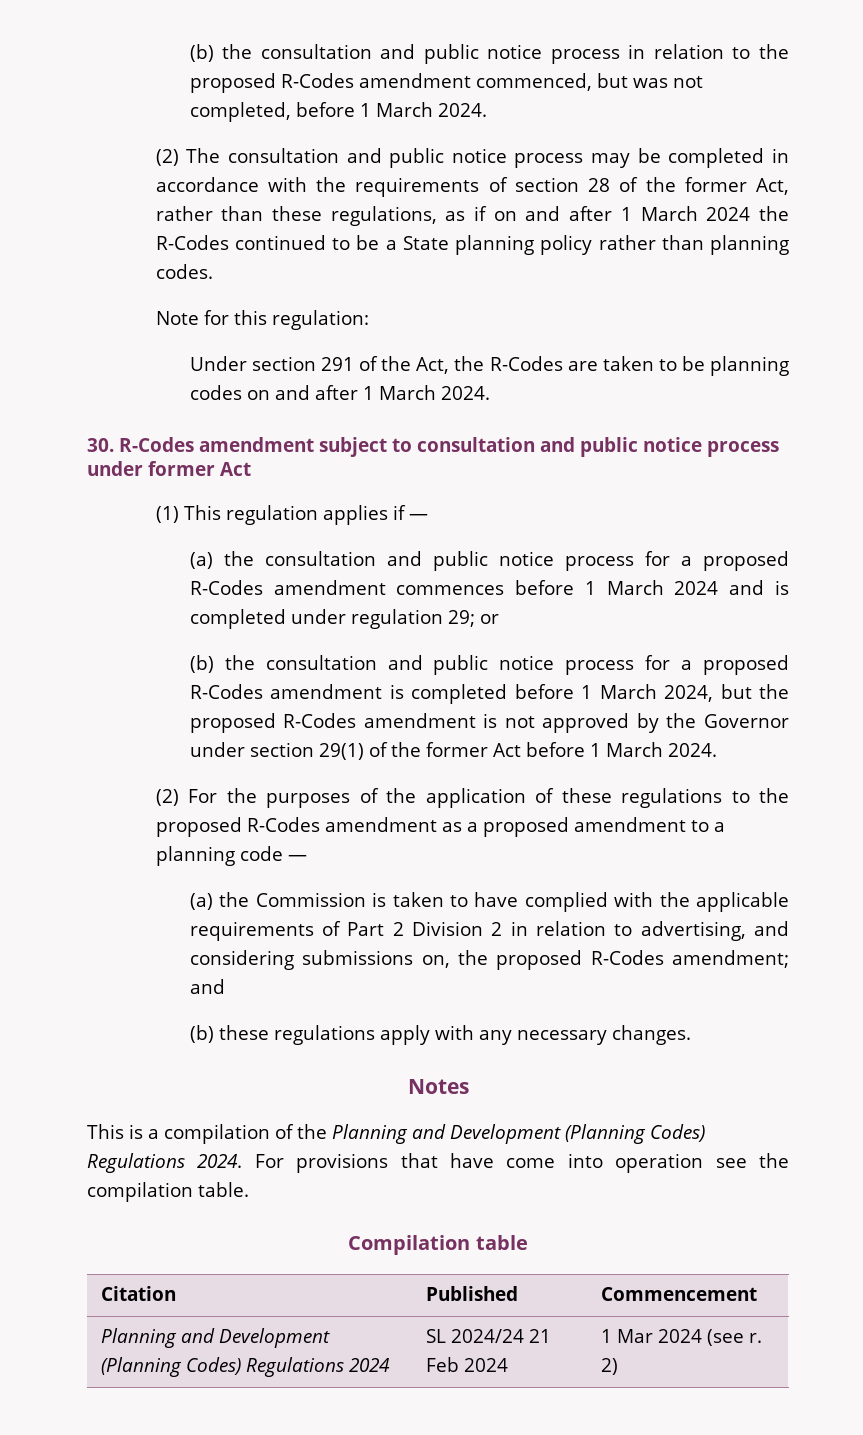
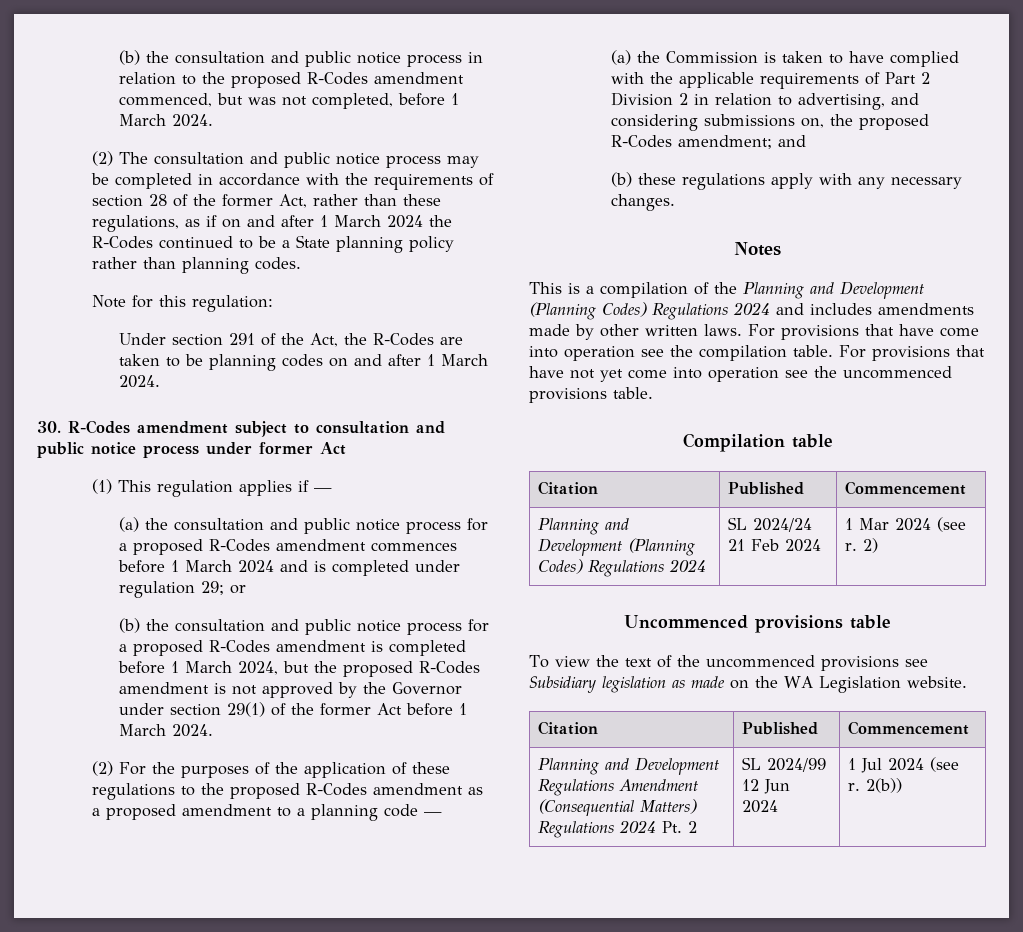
- This is a compilation of the Planning and Development (Planning Codes) Regulations 2024.
+ This is a compilation of the Planning and Development (Planning Codes) Regulations 2024 and includes amendments made by other written laws.
+ For provisions that have not yet come into operation see the uncommenced provisions table.
+ Uncommenced provisions table
+ To view the text of the uncommenced provisions see Subsidiary legislation as made on the WA Legislation website.
+ Citation | Published | Commencement
+ Planning and Development Regulations Amendment (Consequential Matters) Regulations 2024 Pt. 2 | SL 2024/99 12 Jun 2024 | 1 Jul 2024 (see r. 2(b))

